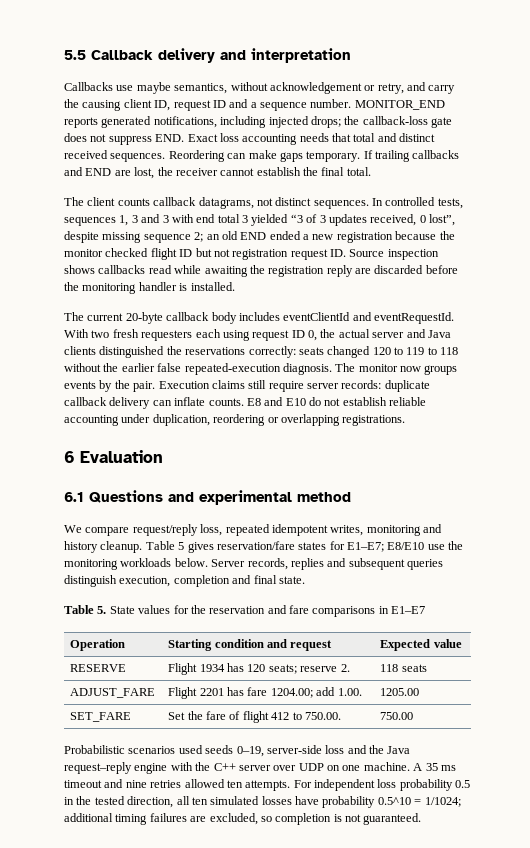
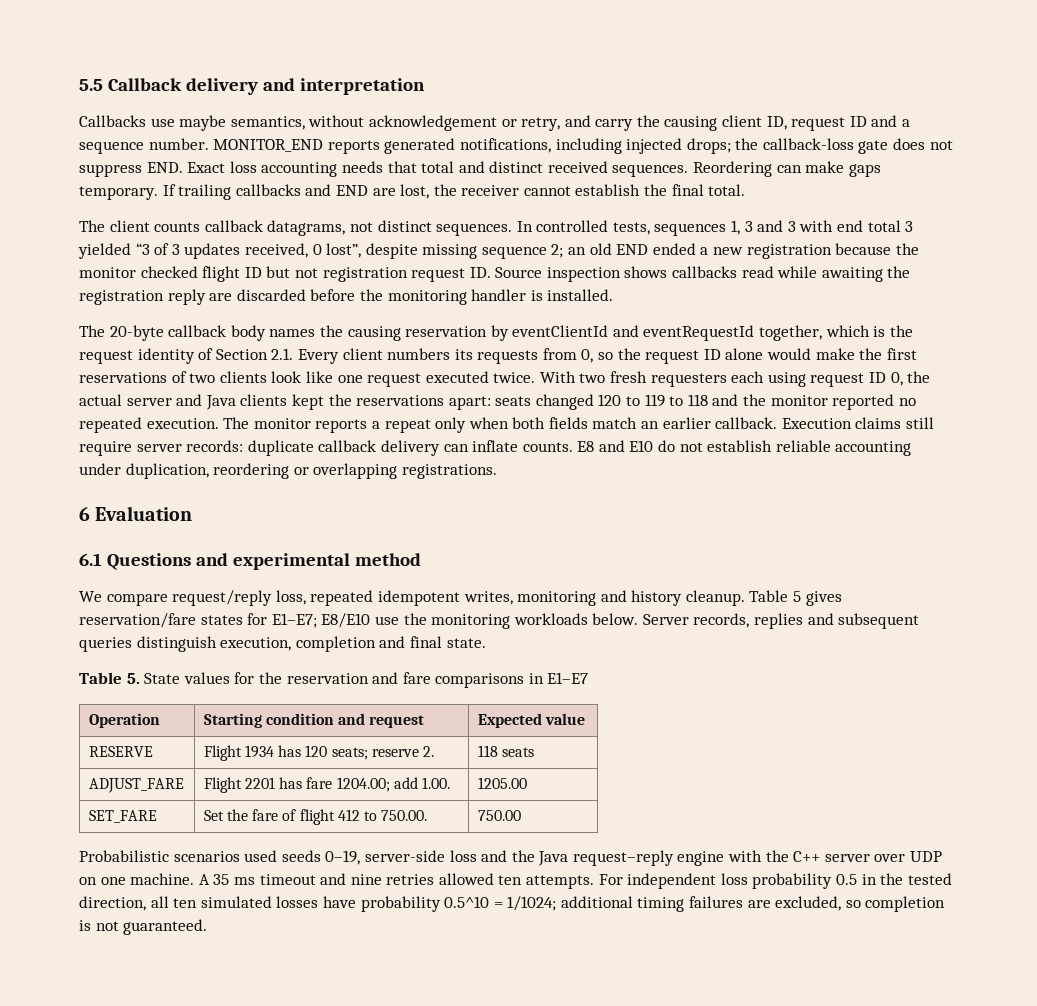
- The current 20-byte callback body includes eventClientId and eventRequestId.
+ The 20-byte callback body names the causing reservation by eventClientId and eventRequestId together, which is the request identity of Section 2.1. Every client numbers its requests from 0, so the request ID alone would make the first reservations of two clients look like one request executed twice.
- With two fresh requesters each using request ID 0, the actual server and Java clients distinguished the reservations correctly: seats changed 120 to 119 to 118 without the earlier false repeated-execution diagnosis. The monitor now groups events by the pair.
+ With two fresh requesters each using request ID 0, the actual server and Java clients kept the reservations apart: seats changed 120 to 119 to 118 and the monitor reported no repeated execution. The monitor reports a repeat only when both fields match an earlier callback.

